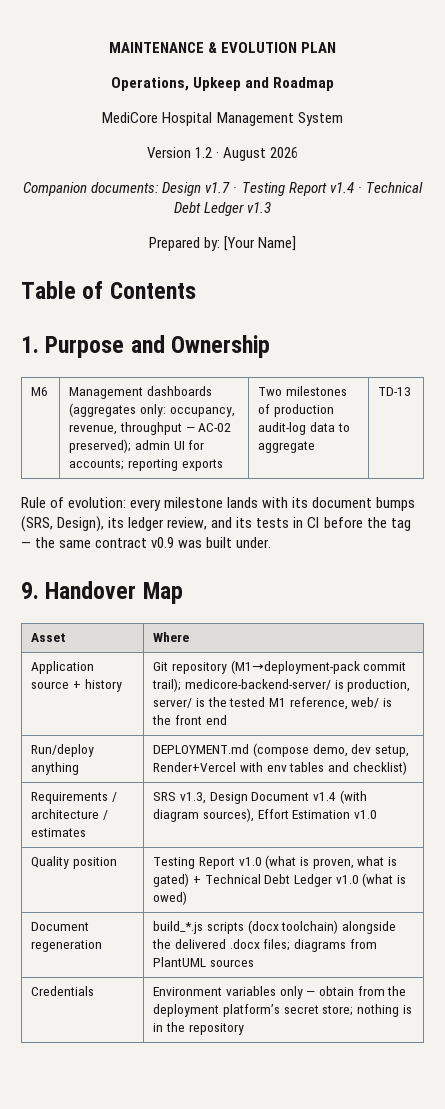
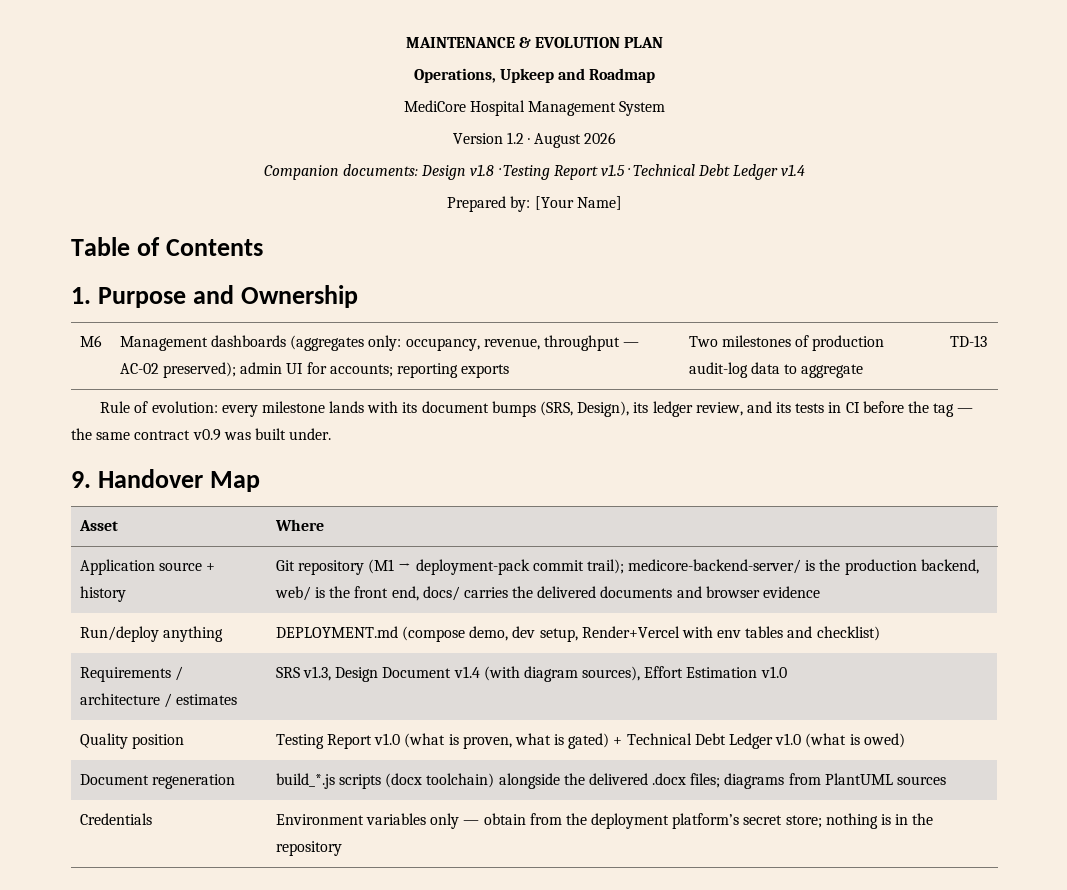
- Companion documents: Design v1.7 · Testing Report v1.4 · Technical Debt Ledger v1.3
+ Companion documents: Design v1.8 · Testing Report v1.5 · Technical Debt Ledger v1.4
- Application source + history | Git repository (M1→deployment-pack commit trail); medicore-backend-server/ is production, server/ is the tested M1 reference, web/ is the front end
+ Application source + history | Git repository (M1 → deployment-pack commit trail); medicore-backend-server/ is the production backend, web/ is the front end, docs/ carries the delivered documents and browser evidence

